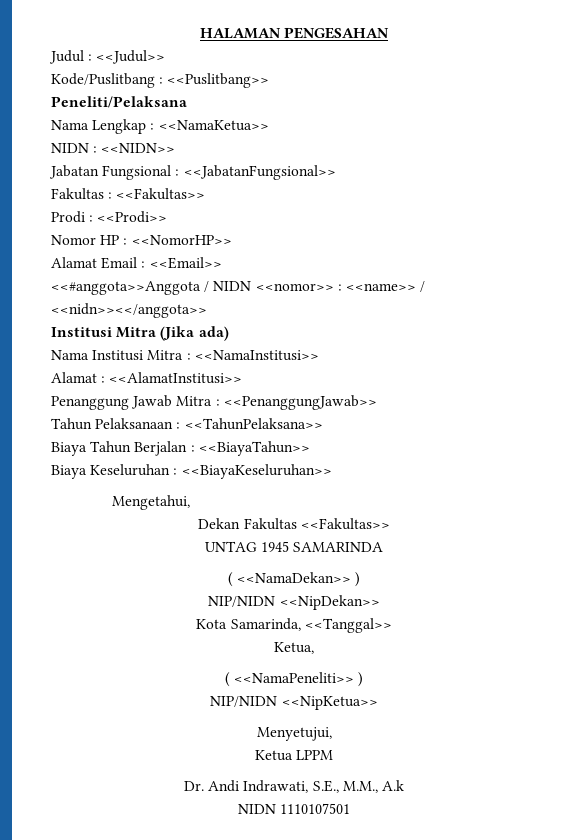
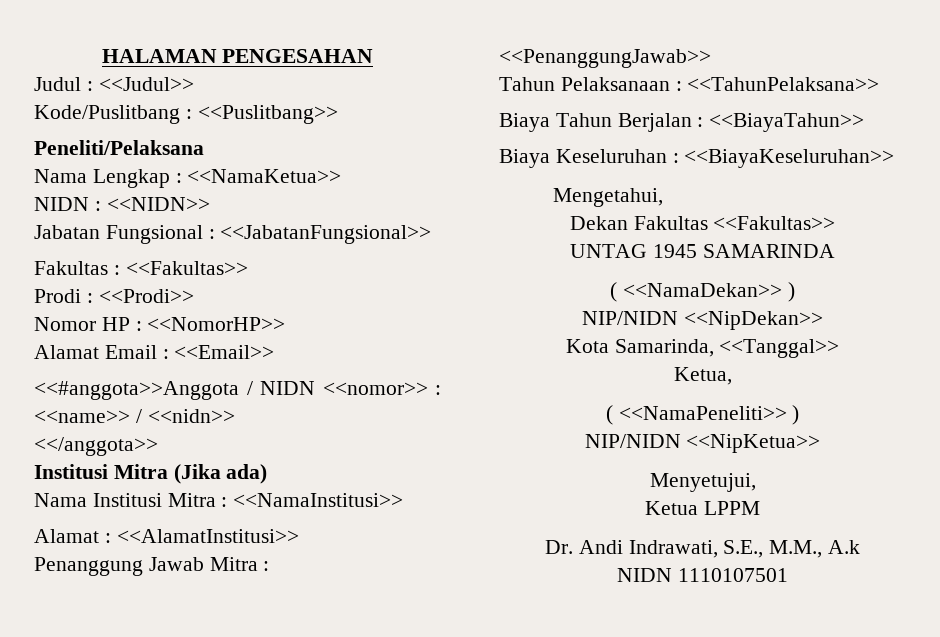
- <<#anggota>>Anggota / NIDN <<nomor>> : <<name>> / <<nidn>><</anggota>>
+ <<#anggota>>Anggota / NIDN <<nomor>> : <<name>> / <<nidn>>
+ <</anggota>>

